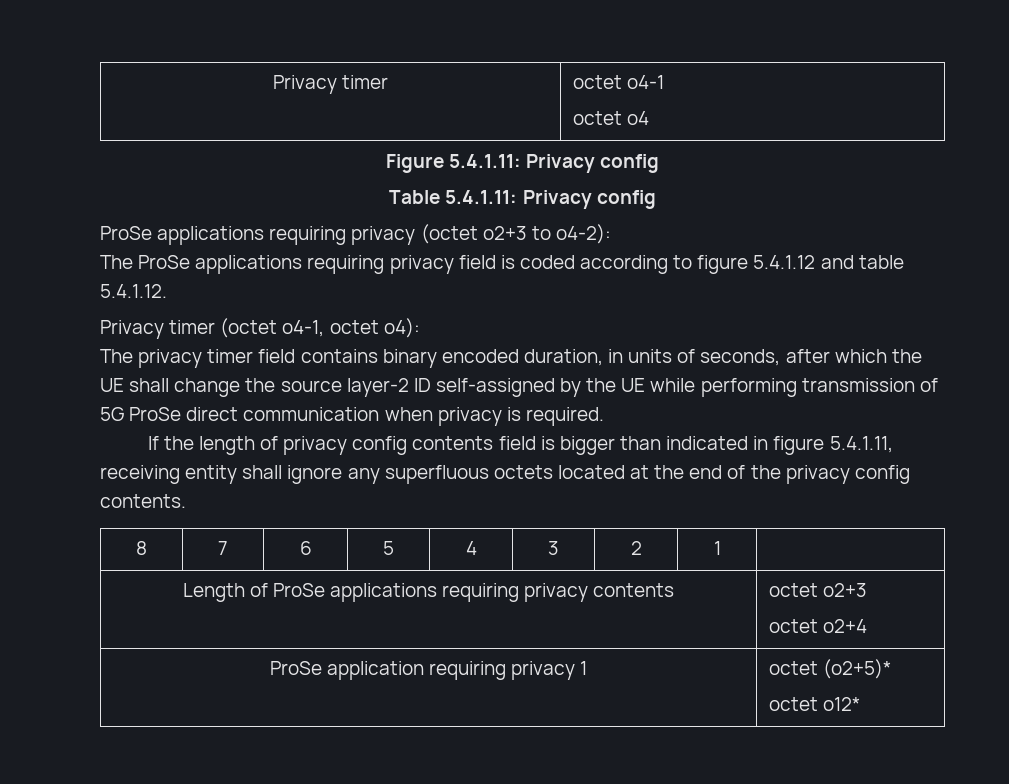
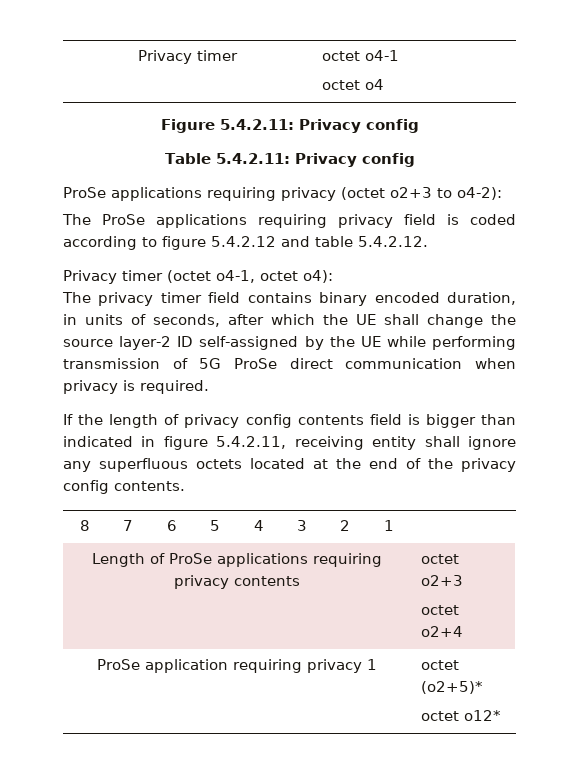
- Figure 5.4.1.11: Privacy config
+ Figure 5.4.2.11: Privacy config
- Table 5.4.1.11: Privacy config
+ Table 5.4.2.11: Privacy config
- The ProSe applications requiring privacy field is coded according to figure 5.4.1.12 and table 5.4.1.12.
+ The ProSe applications requiring privacy field is coded according to figure 5.4.2.12 and table 5.4.2.12.
- If the length of privacy config contents field is bigger than indicated in figure 5.4.1.11, receiving entity shall ignore any superfluous octets located at the end of the privacy config contents.
+ If the length of privacy config contents field is bigger than indicated in figure 5.4.2.11, receiving entity shall ignore any superfluous octets located at the end of the privacy config contents.

